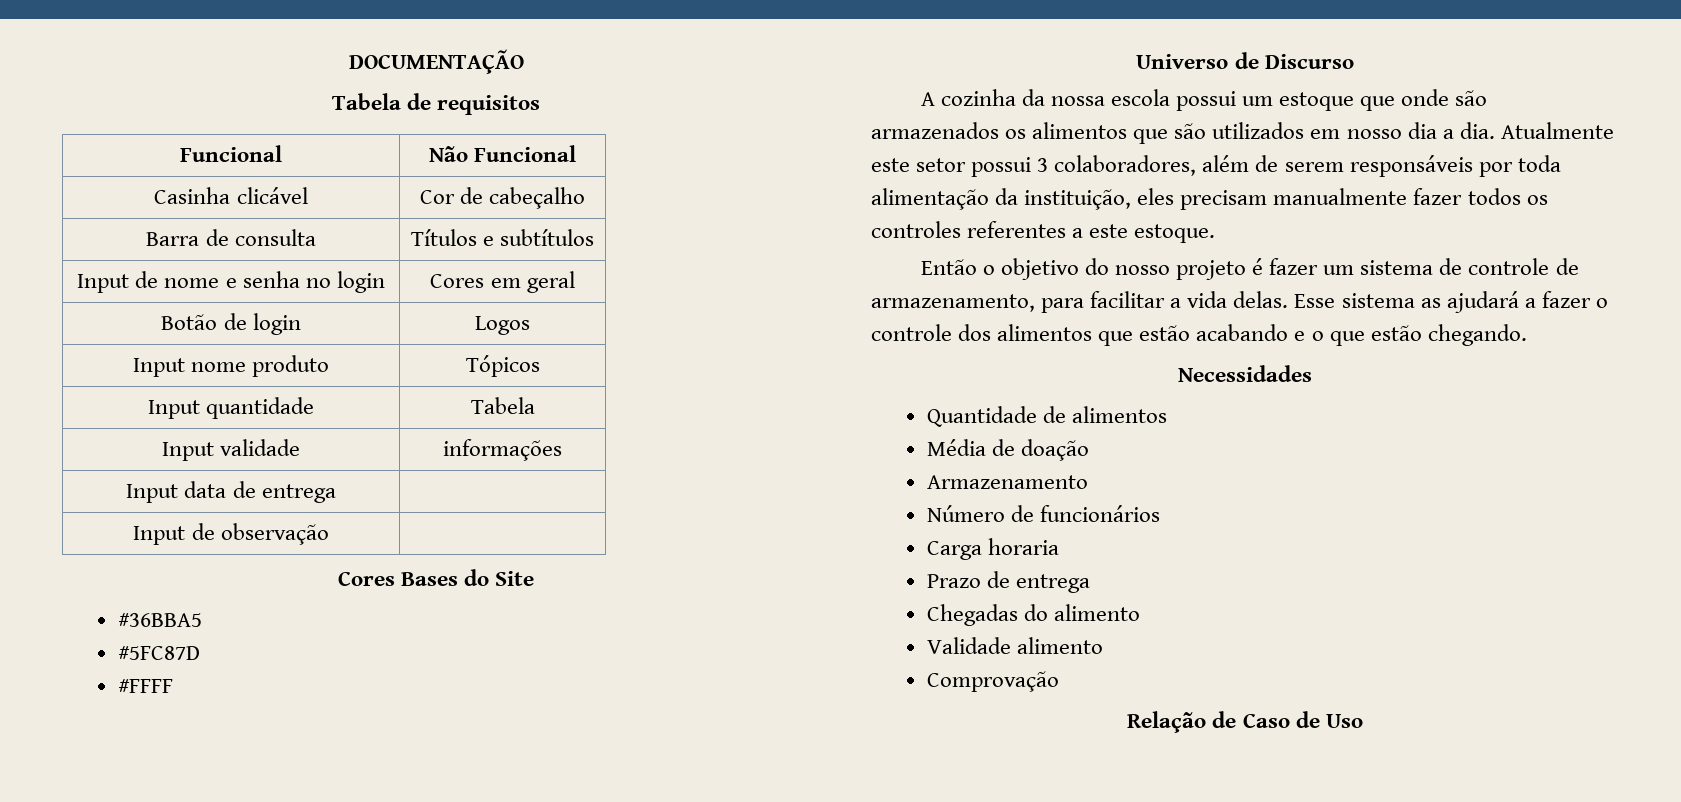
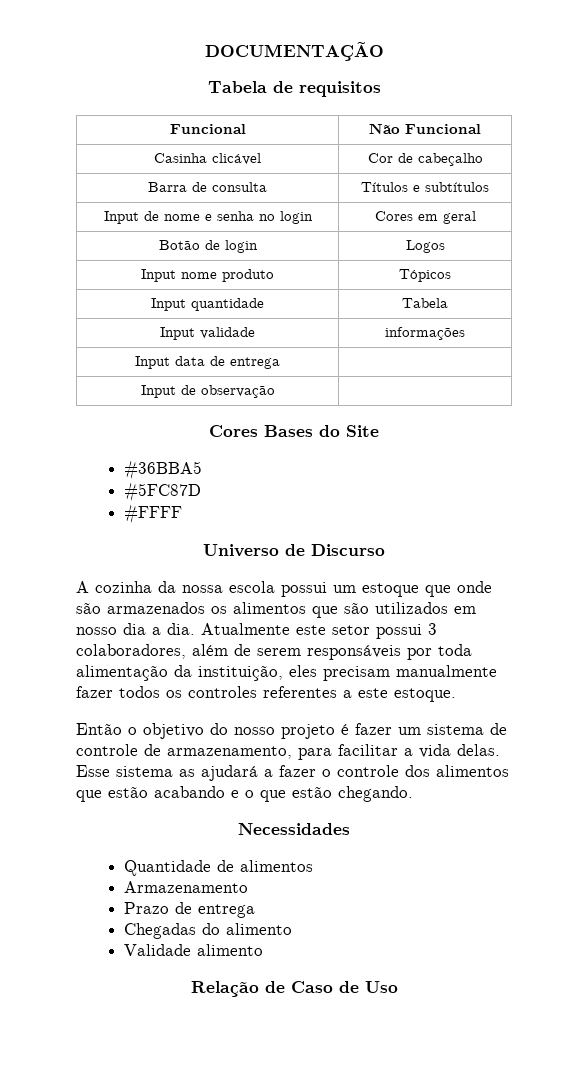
- Média de doação
  Armazenamento
- Número de funcionários
- Carga horaria
- Comprovação

